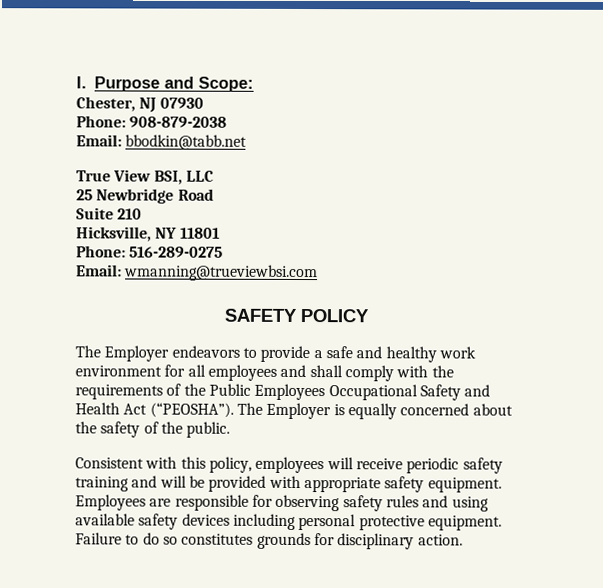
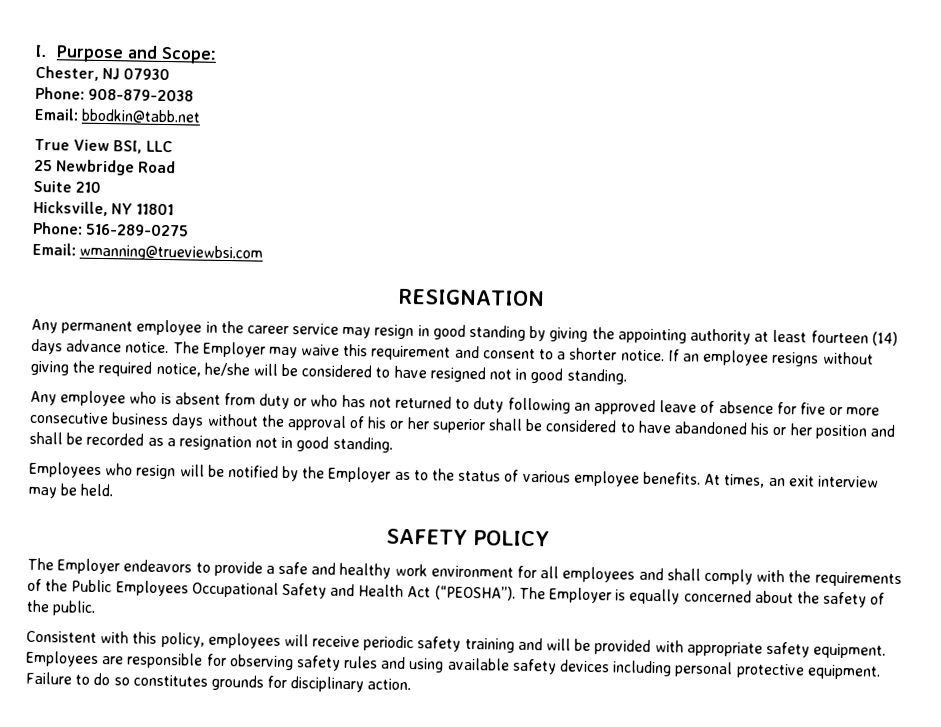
+ RESIGNATION
+ Any permanent employee in the career service may resign in good standing by giving the appointing authority at least fourteen (14) days advance notice. The Employer may waive this requirement and consent to a shorter notice. If an employee resigns without giving the required notice, he/she will be considered to have resigned not in good standing.
+ Any employee who is absent from duty or who has not returned to duty following an approved leave of absence for five or more consecutive business days without the approval of his or her superior shall be considered to have abandoned his or her position and shall be recorded as a resignation not in good standing.
+ Employees who resign will be notified by the Employer as to the status of various employee benefits. At times, an exit interview may be held.

